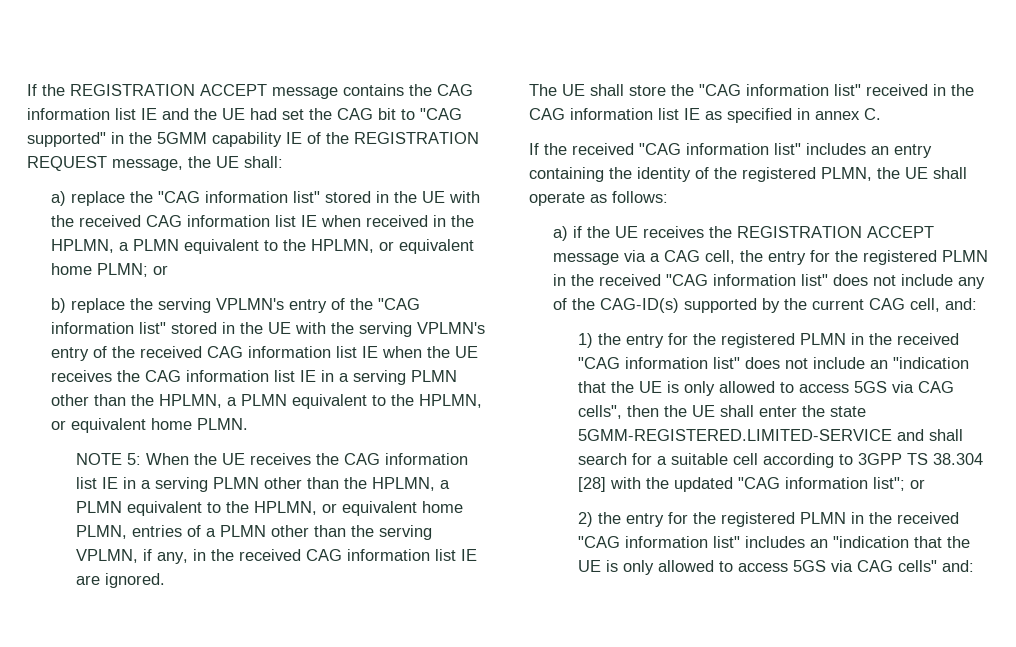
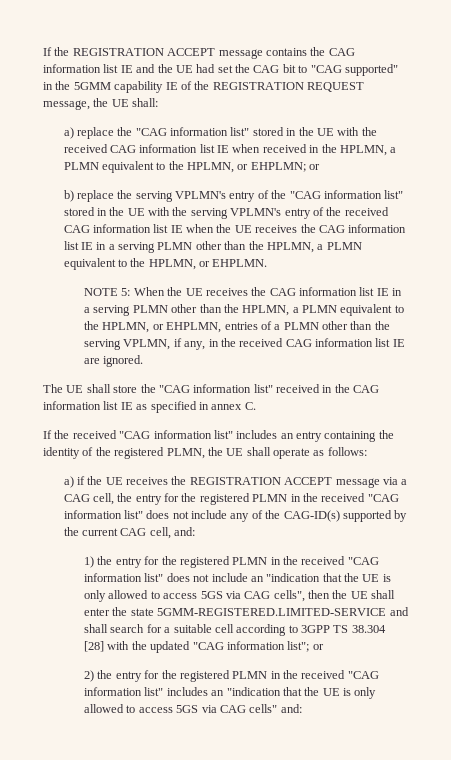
- a) replace the "CAG information list" stored in the UE with the received CAG information list IE when received in the HPLMN, a PLMN equivalent to the HPLMN, or equivalent home PLMN; or
+ a) replace the "CAG information list" stored in the UE with the received CAG information list IE when received in the HPLMN, a PLMN equivalent to the HPLMN, or EHPLMN; or
- b) replace the serving VPLMN's entry of the "CAG information list" stored in the UE with the serving VPLMN's entry of the received CAG information list IE when the UE receives the CAG information list IE in a serving PLMN other than the HPLMN, a PLMN equivalent to the HPLMN, or equivalent home PLMN.
+ b) replace the serving VPLMN's entry of the "CAG information list" stored in the UE with the serving VPLMN's entry of the received CAG information list IE when the UE receives the CAG information list IE in a serving PLMN other than the HPLMN, a PLMN equivalent to the HPLMN, or EHPLMN.
- NOTE 5: When the UE receives the CAG information list IE in a serving PLMN other than the HPLMN, a PLMN equivalent to the HPLMN, or equivalent home PLMN, entries of a PLMN other than the serving VPLMN, if any, in the received CAG information list IE are ignored.
+ NOTE 5: When the UE receives the CAG information list IE in a serving PLMN other than the HPLMN, a PLMN equivalent to the HPLMN, or EHPLMN, entries of a PLMN other than the serving VPLMN, if any, in the received CAG information list IE are ignored.

